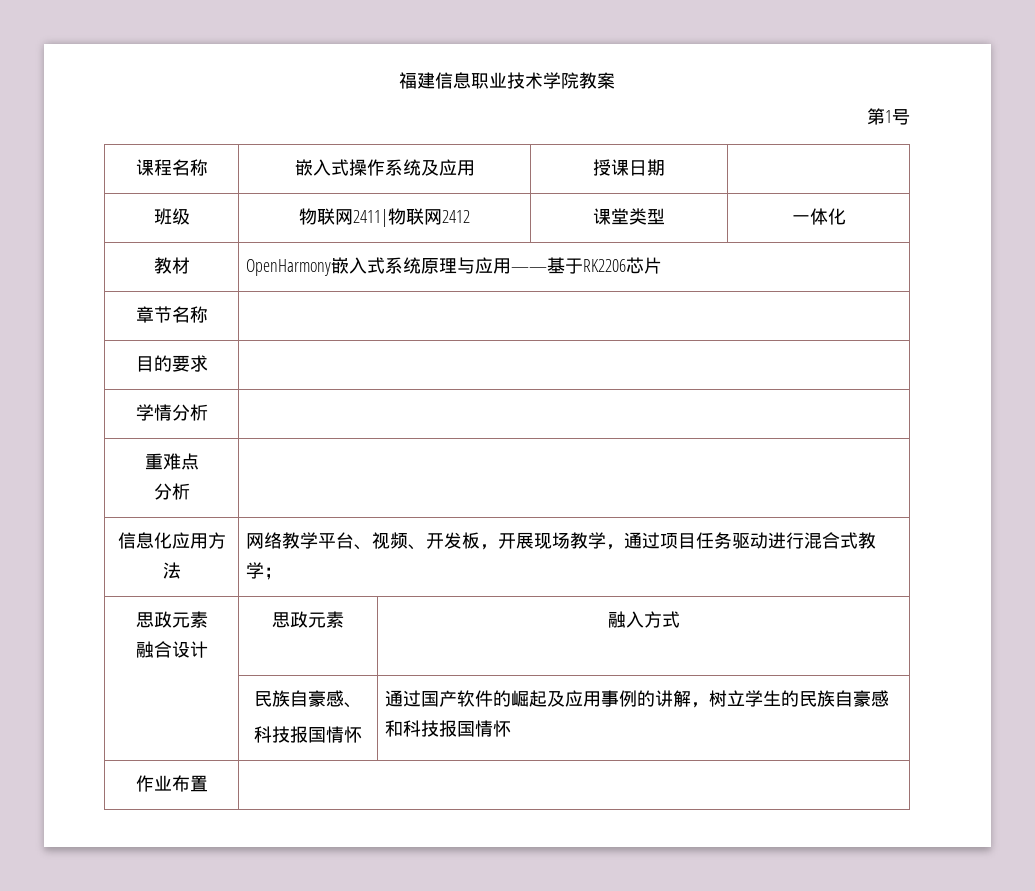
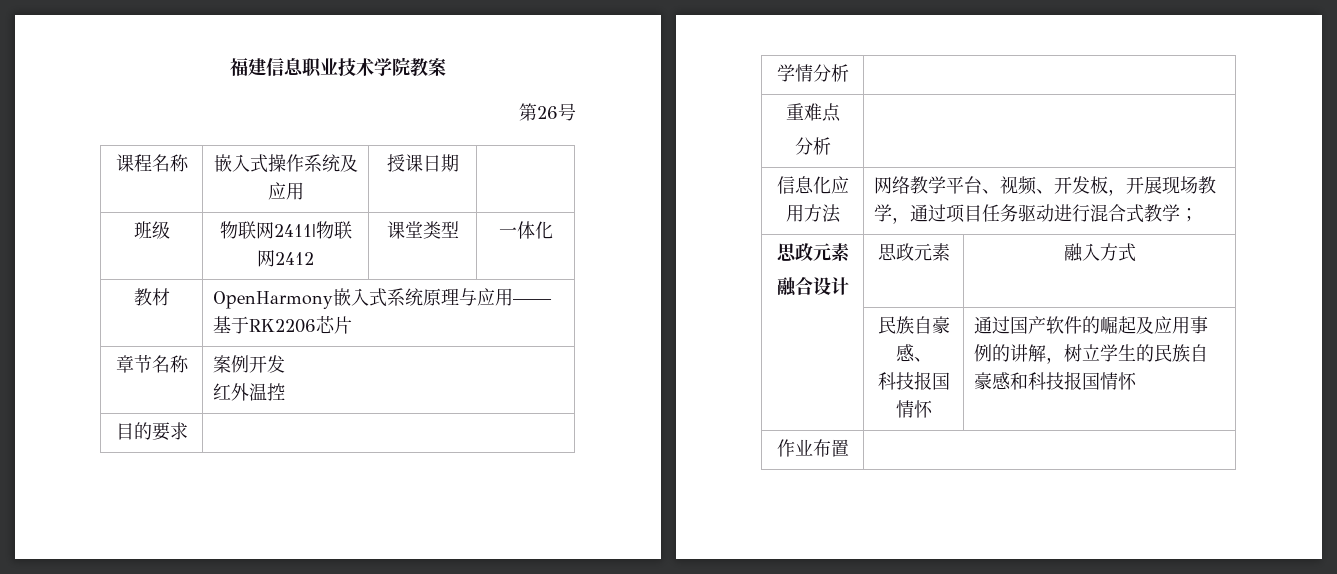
- 第1号
+ 第26号
- 章节名称 |
+ 章节名称 | 案例开发
+ 红外温控

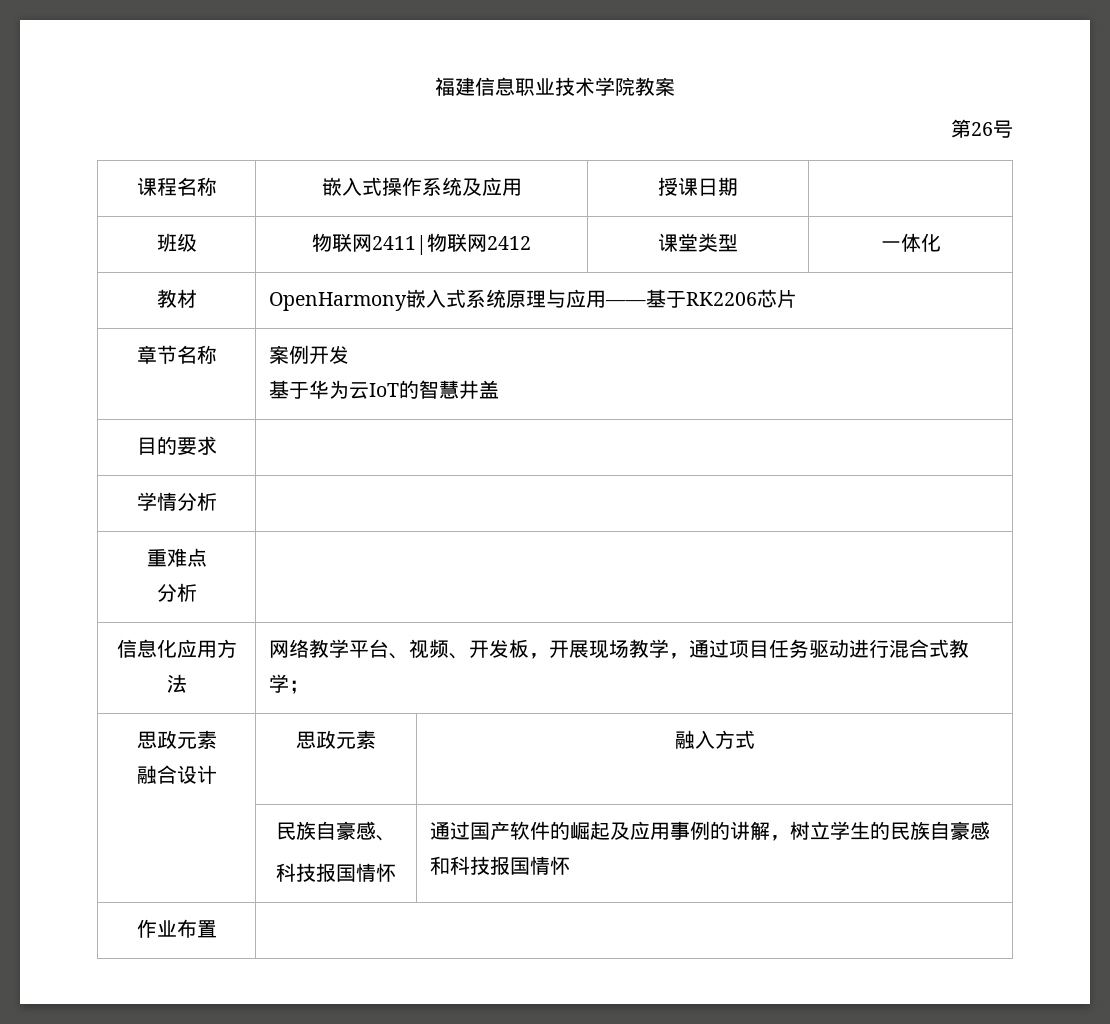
  章节名称 | 案例开发
- 红外温控
+ 基于华为云IoT的智慧井盖

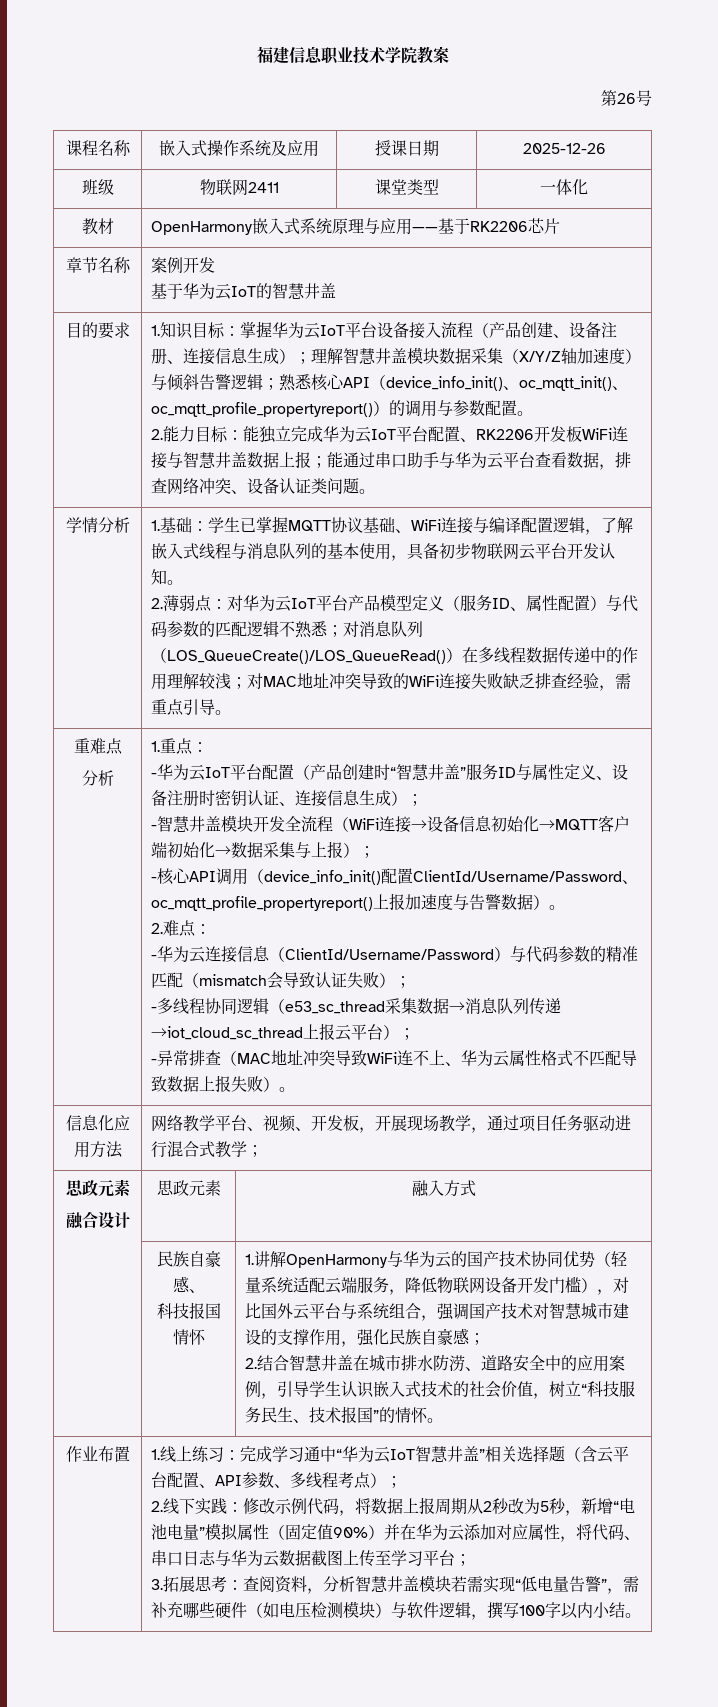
- 课程名称 | 嵌入式操作系统及应用 | 授课日期 |
+ 课程名称 | 嵌入式操作系统及应用 | 授课日期 | 2025-12-26
- 班级 | 物联网2411|物联网2412 | 课堂类型 | 一体化
+ 班级 | 物联网2411 | 课堂类型 | 一体化
- 学情分析 |
+ 1.知识目标：掌握华为云IoT平台设备接入流程（产品创建、设备注册、连接信息生成）；理解智慧井盖模块数据采集（X/Y/Z轴加速度）与倾斜告警逻辑；熟悉核心API（device_info_init()、oc_mqtt_init()、oc_mqtt_profile_propertyreport()）的调用与参数配置。
+ 2.能力目标：能独立完成华为云IoT平台配置、RK2206开发板WiFi连接与智慧井盖数据上报；能通过串口助手与华为云平台查看数据，排查网络冲突、设备认证类问题。
+ 学情分析 | 1.基础：学生已掌握MQTT协议基础、WiFi连接与编译配置逻辑，了解嵌入式线程与消息队列的基本使用，具备初步物联网云平台开发认知。
+ 2.薄弱点：对华为云IoT平台产品模型定义（服务ID、属性配置）与代码参数的匹配逻辑不熟悉；对消息队列（LOS_QueueCreate()/LOS_QueueRead()）在多线程数据传递中的作用理解较浅；对MAC地址冲突导致的WiFi连接失败缺乏排查经验，需重点引导。
  重难点
- 分析 |
+ 分析 | 1.重点：
+ -华为云IoT平台配置（产品创建时“智慧井盖”服务ID与属性定义、设备注册时密钥认证、连接信息生成）；
+ -智慧井盖模块开发全流程（WiFi连接→设备信息初始化→MQTT客户端初始化→数据采集与上报）；
+ -核心API调用（device_info_init()配置ClientId/Username/Password、oc_mqtt_profile_propertyreport()上报加速度与告警数据）。
+ 2.难点：
+ -华为云连接信息（ClientId/Username/Password）与代码参数的精准匹配（mismatch会导致认证失败）；
+ -多线程协同逻辑（e53_sc_thread采集数据→消息队列传递→iot_cloud_sc_thread上报云平台）；
+ -异常排查（MAC地址冲突导致WiFi连不上、华为云属性格式不匹配导致数据上报失败）。
- 通过国产软件的崛起及应用事例的讲解，树立学生的民族自豪感和科技报国情怀
+ 1.讲解OpenHarmony与华为云的国产技术协同优势（轻量系统适配云端服务，降低物联网设备开发门槛），对比国外云平台与系统组合，强调国产技术对智慧城市建设的支撑作用，强化民族自豪感；
+ 2.结合智慧井盖在城市排水防涝、道路安全中的应用案例，引导学生认识嵌入式技术的社会价值，树立“科技服务民生、技术报国”的情怀。
+ 1.线上练习：完成学习通中“华为云IoT智慧井盖”相关选择题（含云平台配置、API参数、多线程考点）；
+ 2.线下实践：修改示例代码，将数据上报周期从2秒改为5秒，新增“电池电量”模拟属性（固定值90%）并在华为云添加对应属性，将代码、串口日志与华为云数据截图上传至学习平台；
+ 3.拓展思考：查阅资料，分析智慧井盖模块若需实现“低电量告警”，需补充哪些硬件（如电压检测模块）与软件逻辑，撰写100字以内小结。

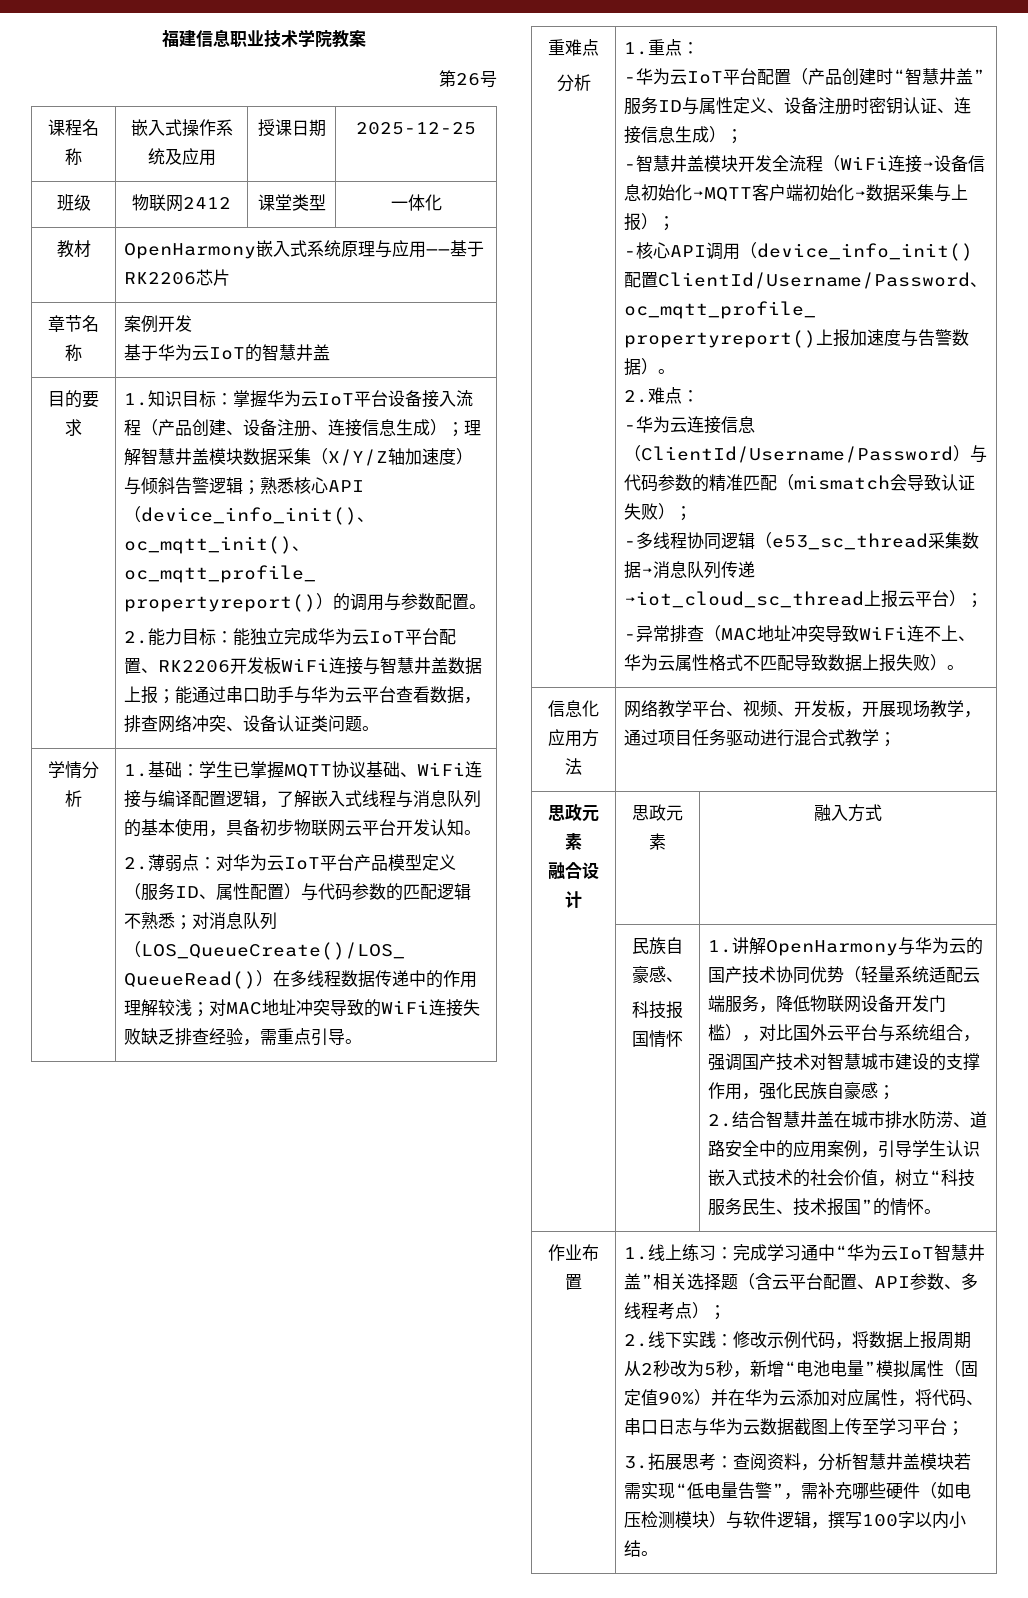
- 课程名称 | 嵌入式操作系统及应用 | 授课日期 | 2025-12-26
+ 课程名称 | 嵌入式操作系统及应用 | 授课日期 | 2025-12-25
- 班级 | 物联网2411 | 课堂类型 | 一体化
+ 班级 | 物联网2412 | 课堂类型 | 一体化

